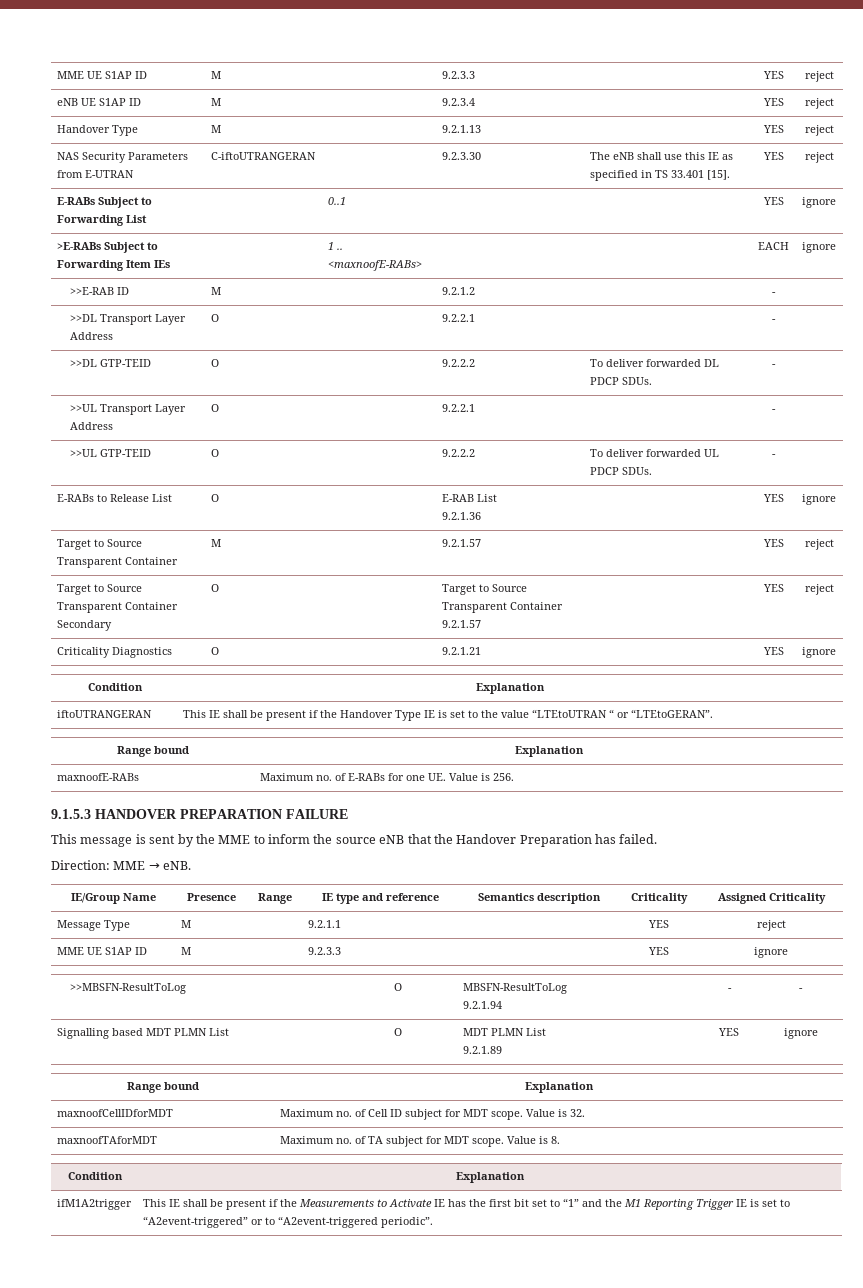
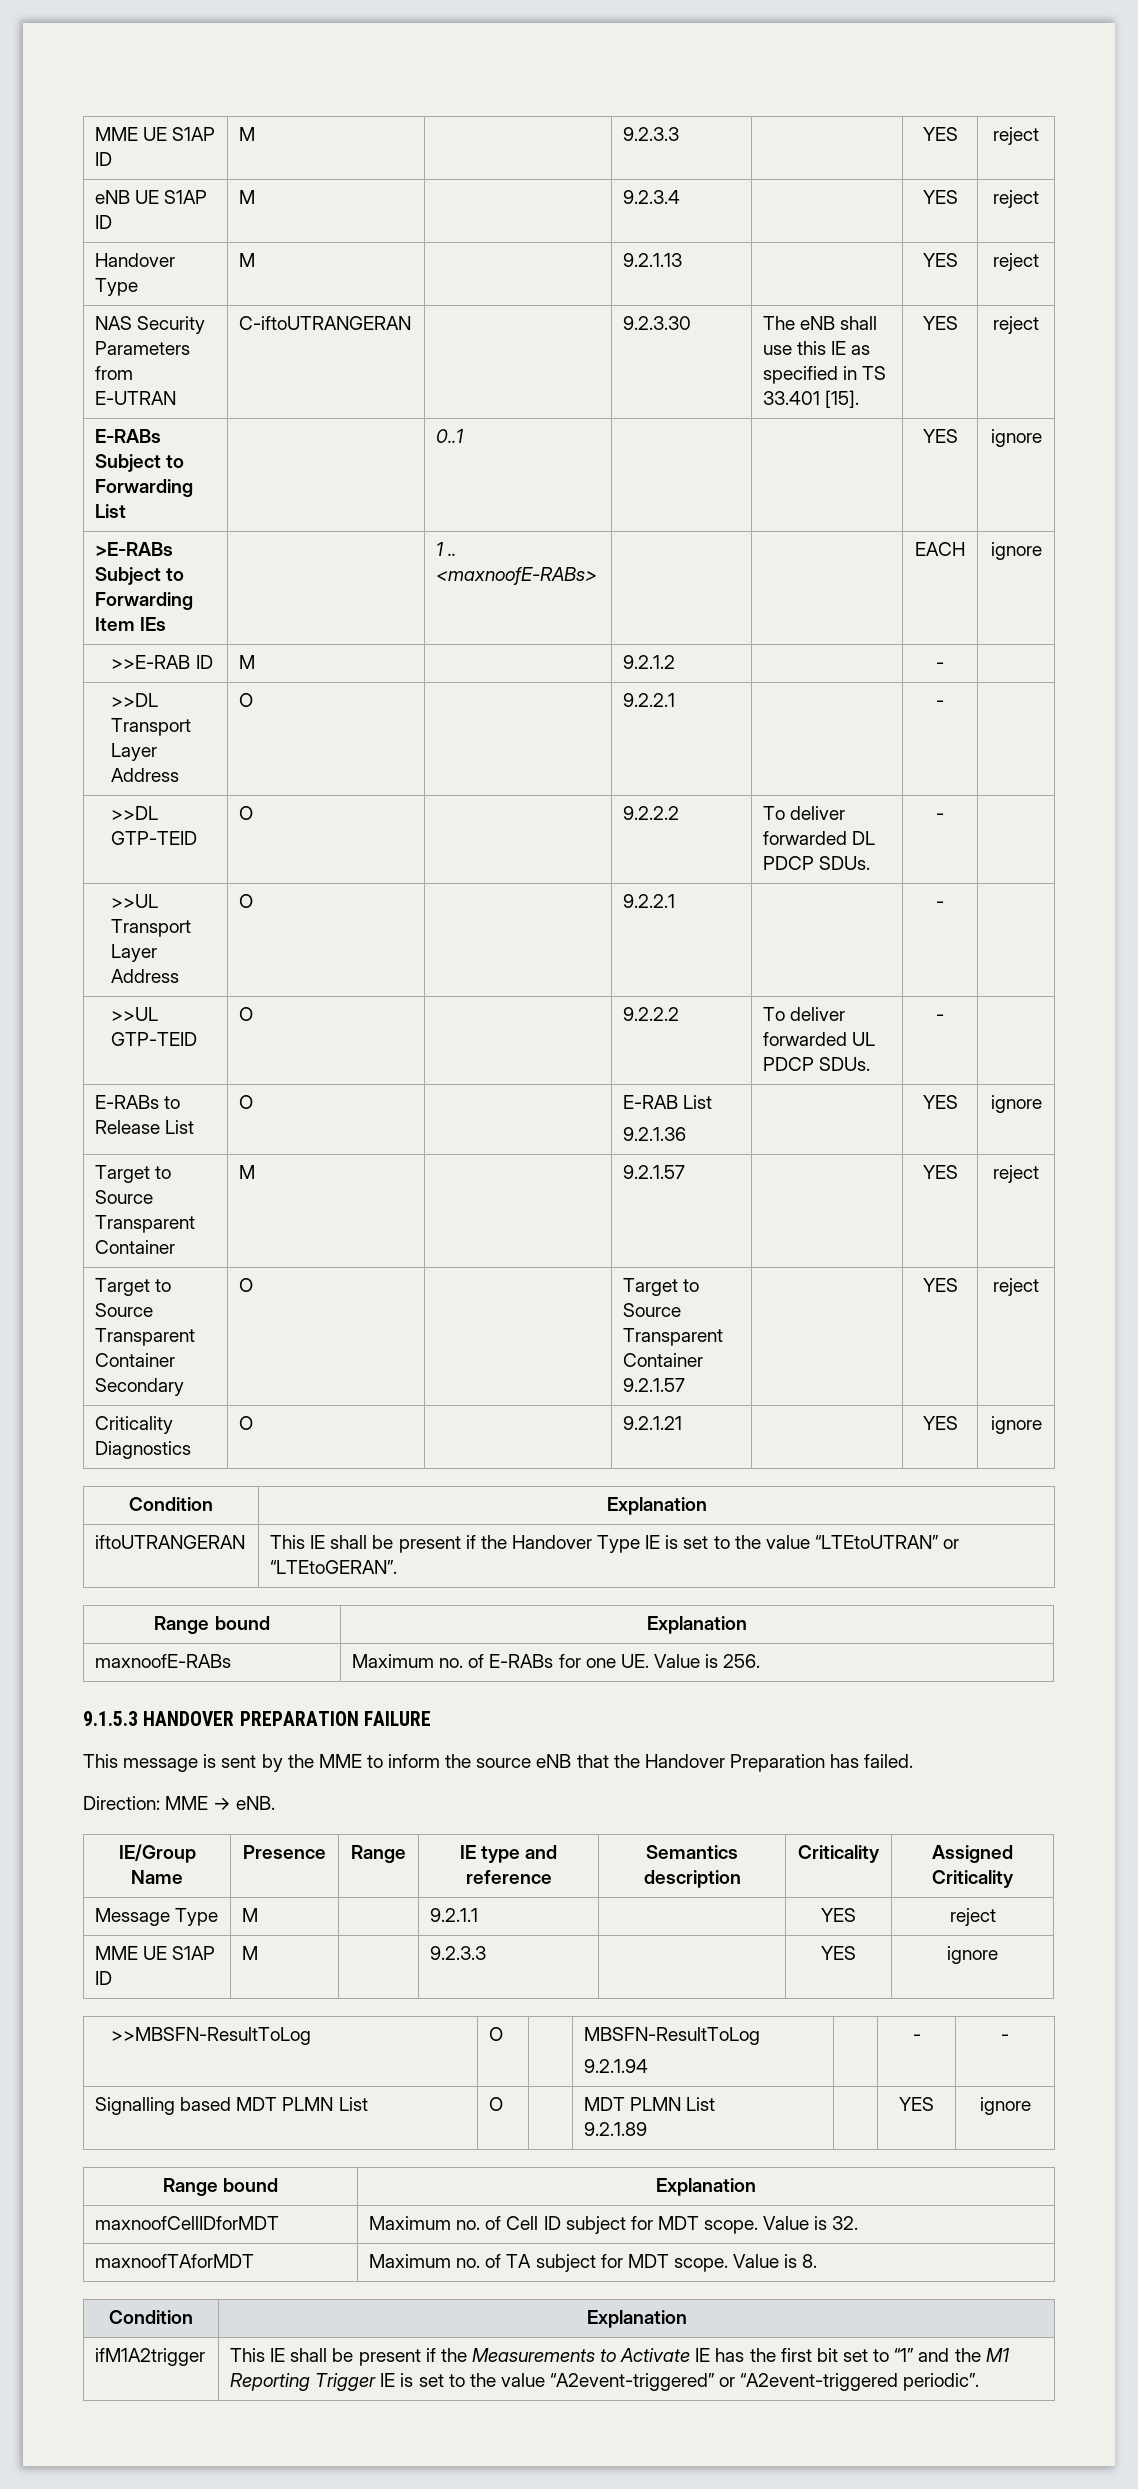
- iftoUTRANGERAN | This IE shall be present if the Handover Type IE is set to the value “LTEtoUTRAN “ or “LTEtoGERAN”.
+ iftoUTRANGERAN | This IE shall be present if the Handover Type IE is set to the value “LTEtoUTRAN” or “LTEtoGERAN”.
- ifM1A2trigger | This IE shall be present if the Measurements to Activate IE has the first bit set to “1” and the M1 Reporting Trigger IE is set to “A2event-triggered” or to “A2event-triggered periodic”.
+ ifM1A2trigger | This IE shall be present if the Measurements to Activate IE has the first bit set to “1” and the M1 Reporting Trigger IE is set to the value “A2event-triggered” or “A2event-triggered periodic”.

